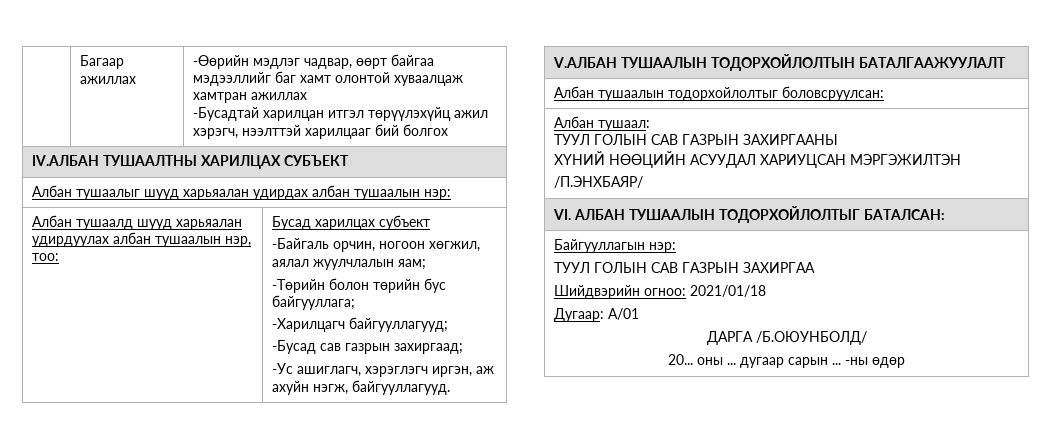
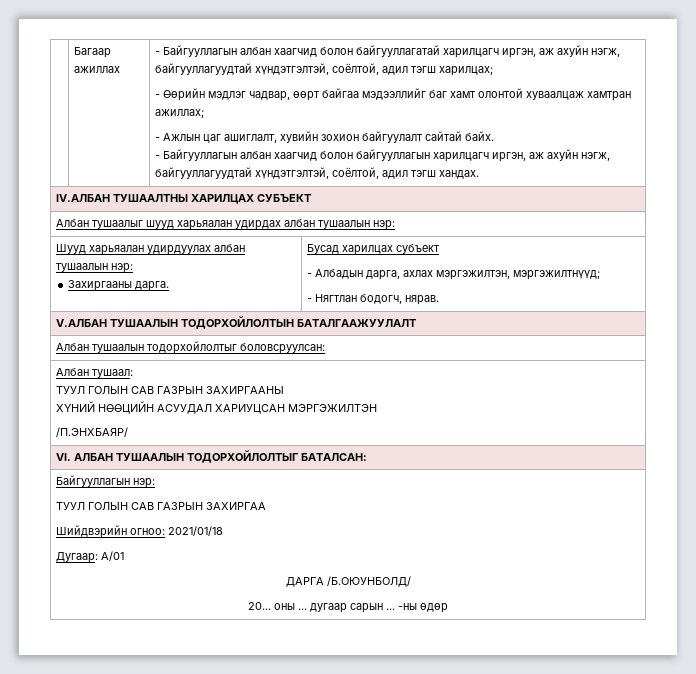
- -Өөрийн мэдлэг чадвар, өөрт байгаа мэдээллийг баг хамт олонтой хуваалцаж хамтран ажиллах
- -Бусадтай харилцан итгэл төрүүлэхүйц ажил хэрэгч, нээлттэй харилцааг бий болгох
+ - Байгууллагын албан хаагчид болон байгууллагатай харилцагч иргэн, аж ахуйн нэгж, байгууллагуудтай хүндэтгэлтэй, соёлтой, адил тэгш харилцах;
+ - Өөрийн мэдлэг чадвар, өөрт байгаа мэдээллийг баг хамт олонтой хуваалцаж хамтран ажиллах;
+ - Ажлын цаг ашиглалт, хувийн зохион байгуулалт сайтай байх.
+ - Байгууллагын албан хаагчид болон байгууллагын харилцагч иргэн, аж ахуйн нэгж, байгууллагуудтай хүндэтгэлтэй, соёлтой, адил тэгш хандах.
- Албан тушаалд шууд харьяалан удирдуулах албан тушаалын нэр, тоо: | Бусад харилцах субъект
- -Байгаль орчин, ногоон хөгжил, аялал жуулчлалын яам;
- -Төрийн болон төрийн бус байгууллага;
- -Харилцагч байгууллагууд;
- -Бусад сав газрын захиргаад;
- -Ус ашиглагч, хэрэглэгч иргэн, аж ахуйн нэгж, байгууллагууд.
+ Шууд харьяалан удирдуулах албан тушаалын нэр:
+ Захиргааны дарга. | Бусад харилцах субъект
+ - Албадын дарга, ахлах мэргэжилтэн, мэргэжилтнүүд;
+ - Нягтлан бодогч, нярав.

